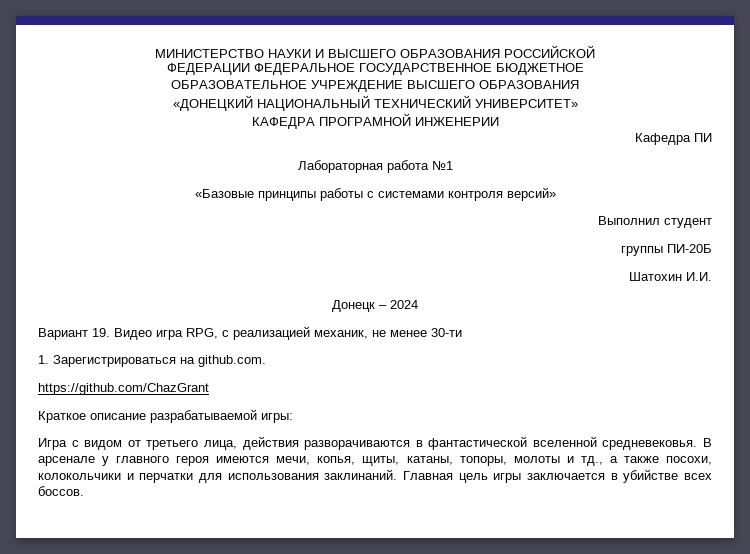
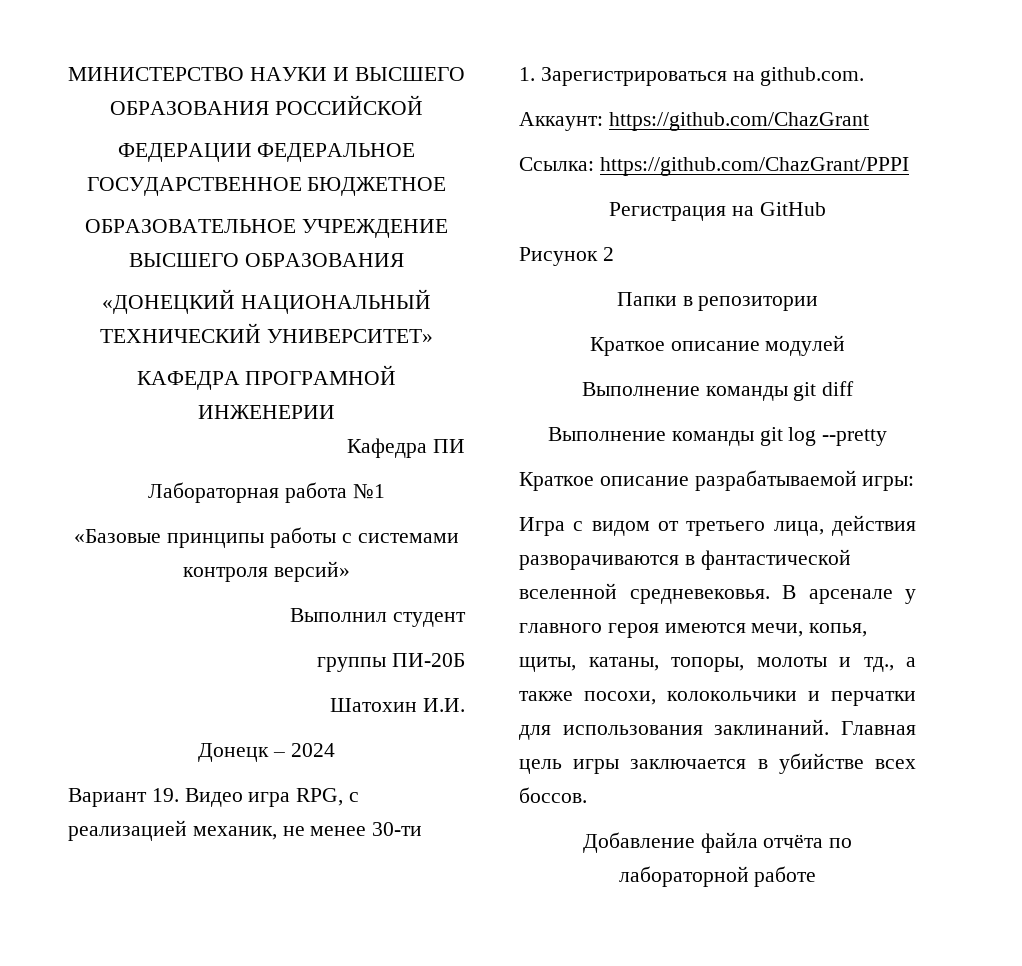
- https://github.com/ChazGrant
+ Аккаунт: https://github.com/ChazGrant
+ Ссылка: https://github.com/ChazGrant/PPPI
+ Регистрация на GitHub
+ Рисунок 2
+ Папки в репозитории
+ Краткое описание модулей
+ Выполнение команды git diff
+ Выполнение команды git log --pretty
+ Добавление файла отчёта по лабораторной работе

